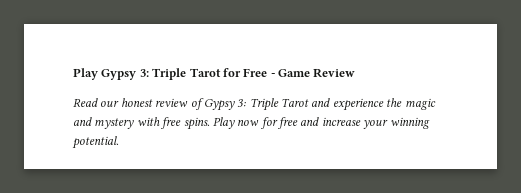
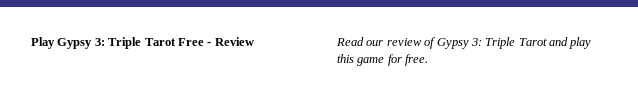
- Play Gypsy 3: Triple Tarot for Free - Game Review
+ Play Gypsy 3: Triple Tarot Free - Review
- Read our honest review of Gypsy 3: Triple Tarot and experience the magic and mystery with free spins. Play now for free and increase your winning potential.
+ Read our review of Gypsy 3: Triple Tarot and play this game for free.

